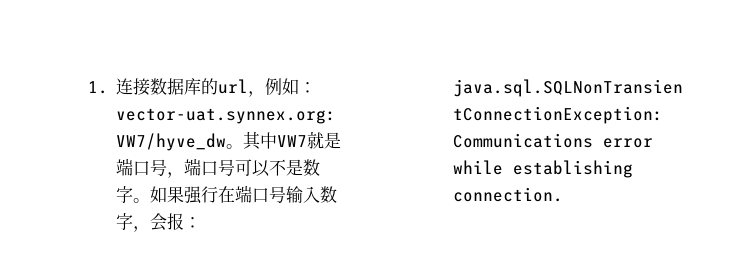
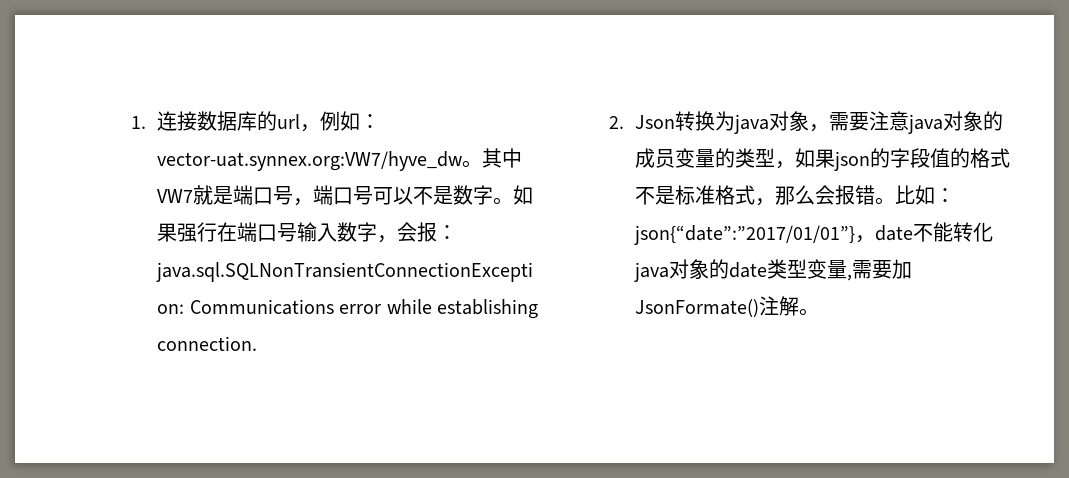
+ 2. Json转换为java对象，需要注意java对象的成员变量的类型，如果json的字段值的格式不是标准格式，那么会报错。比如：json{“date”:”2017/01/01”}，date不能转化java对象的date类型变量,需要加JsonFormate()注解。

